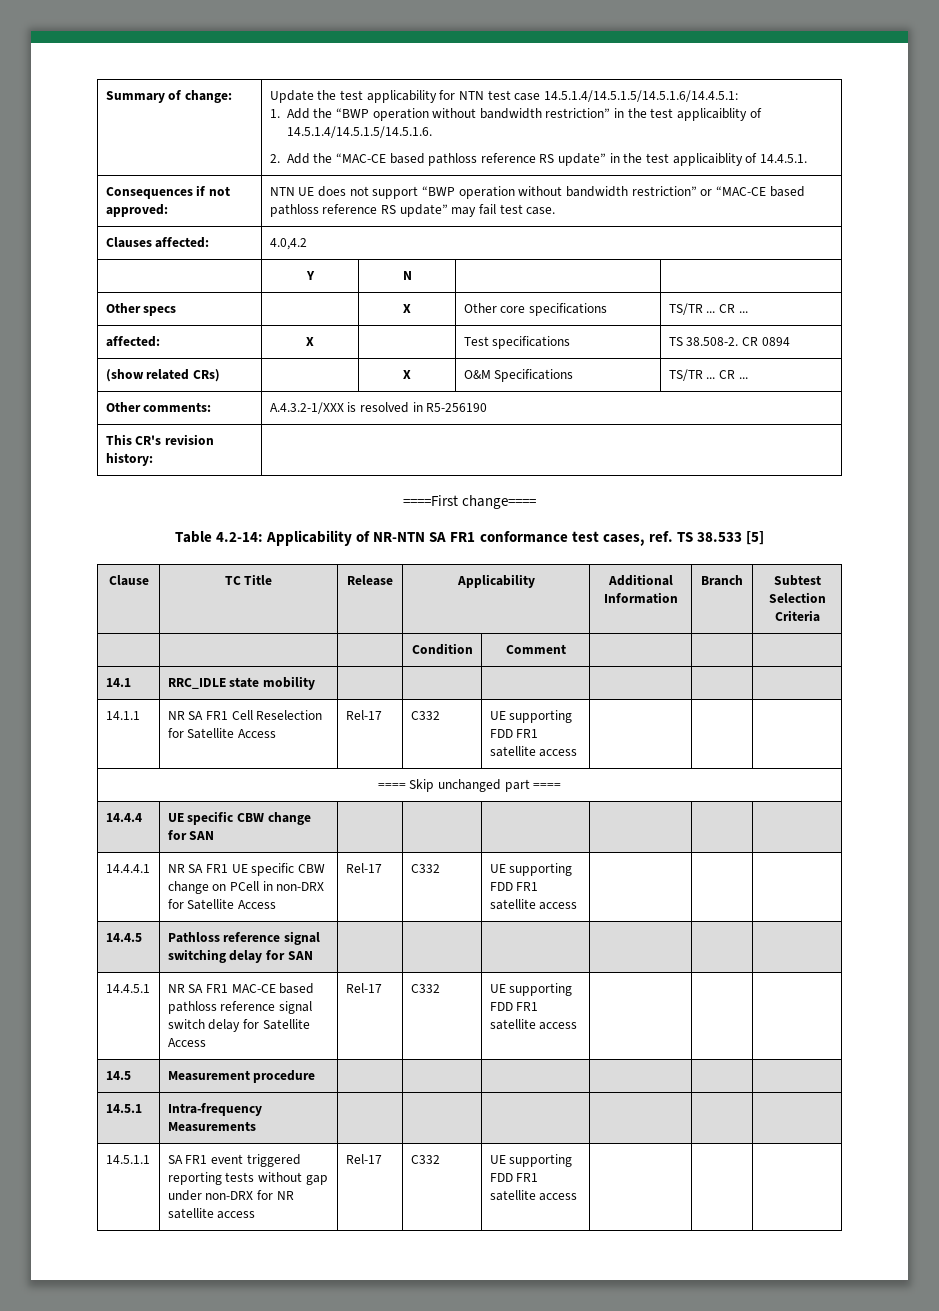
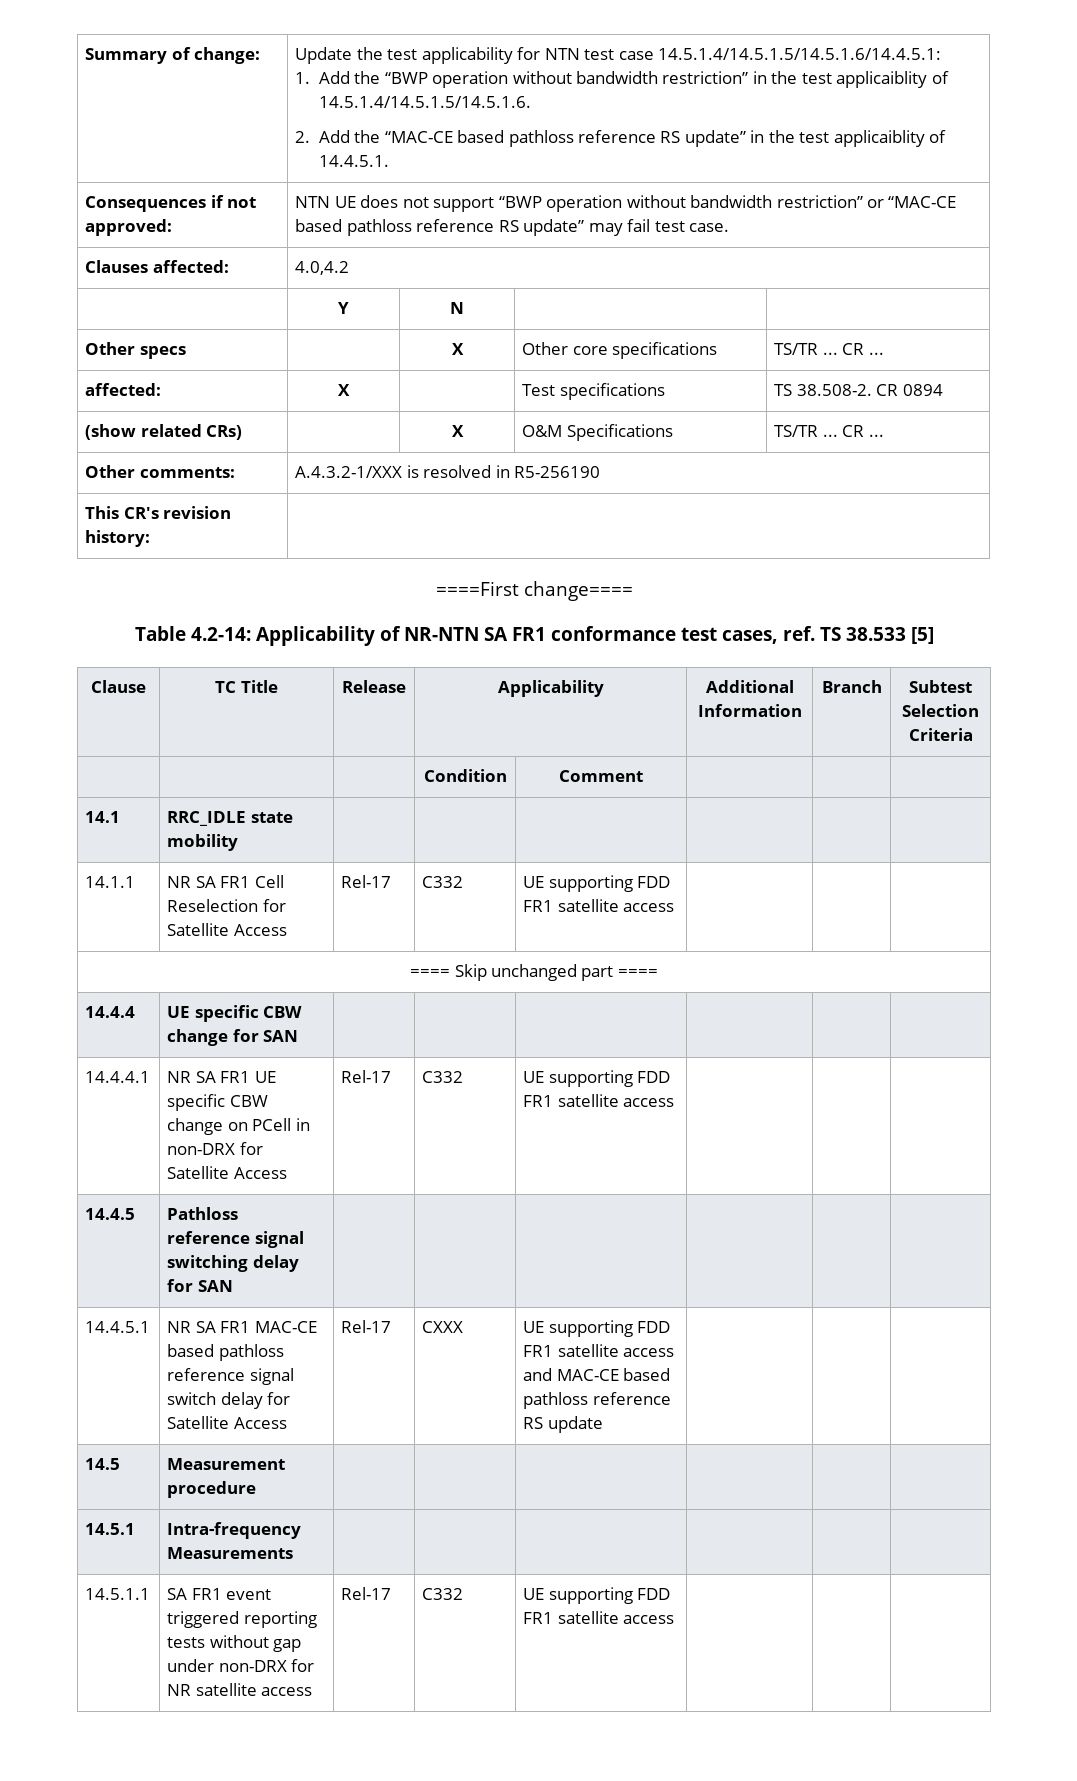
- 14.4.5.1 | NR SA FR1 MAC-CE based pathloss reference signal switch delay for Satellite Access | Rel-17 | C332 | UE supporting FDD FR1 satellite access | | |
+ 14.4.5.1 | NR SA FR1 MAC-CE based pathloss reference signal switch delay for Satellite Access | Rel-17 | CXXX | UE supporting FDD FR1 satellite access and MAC-CE based pathloss reference RS update | | |

